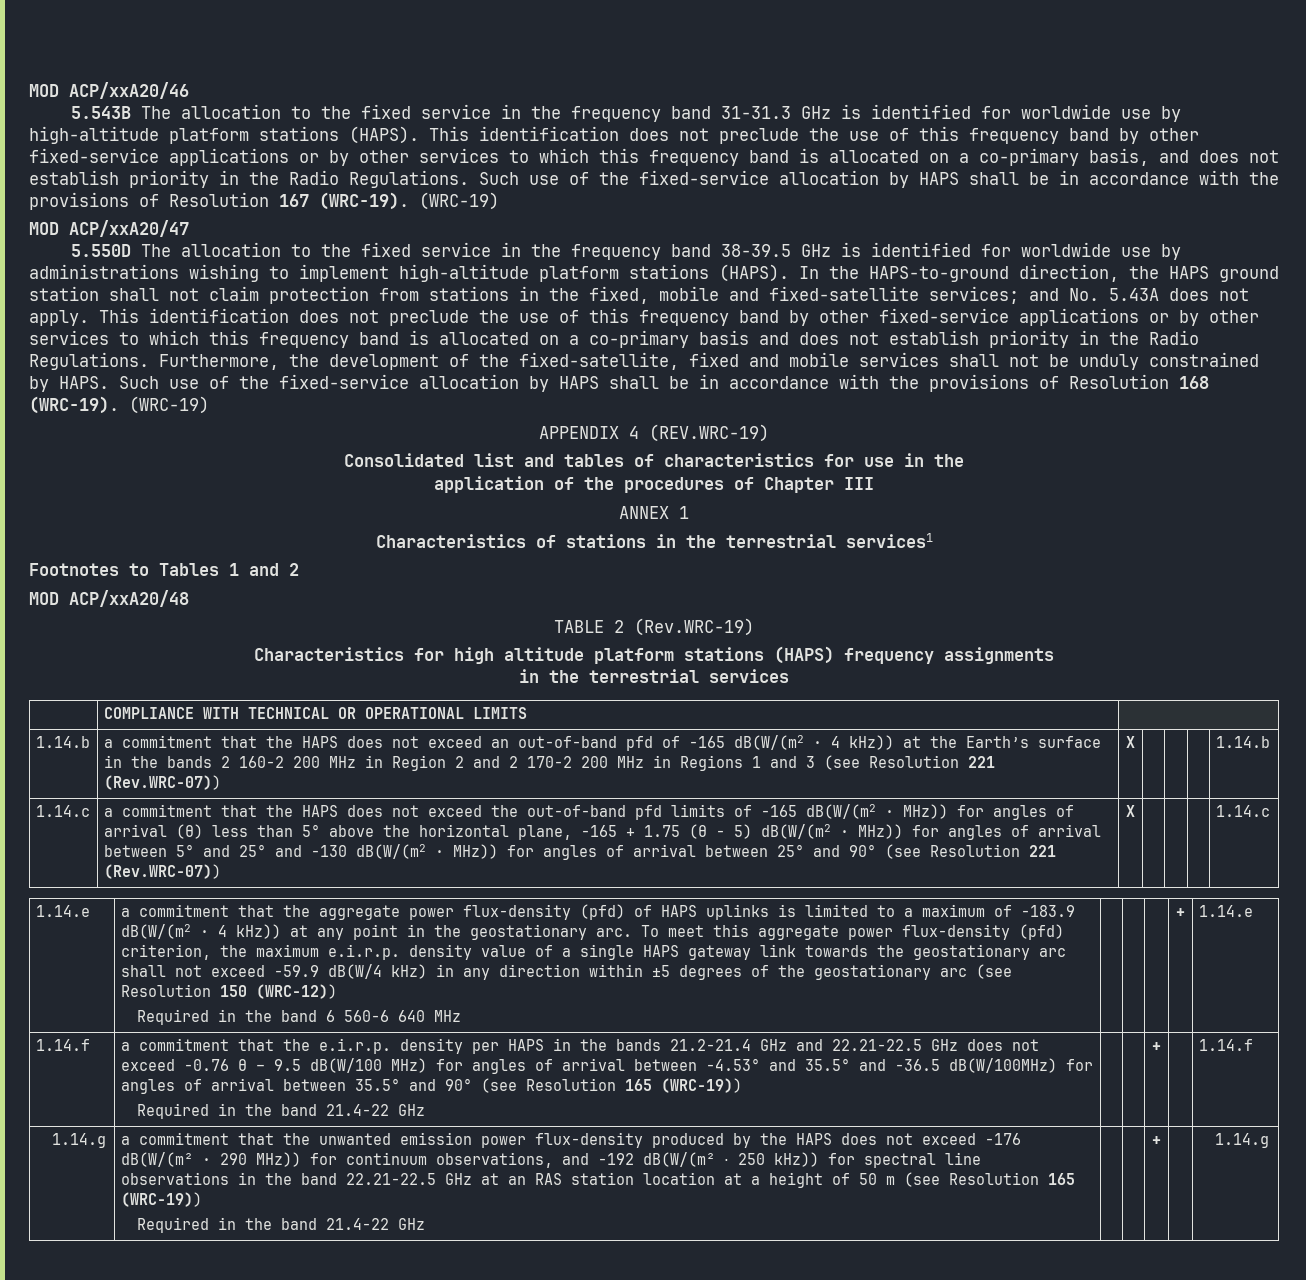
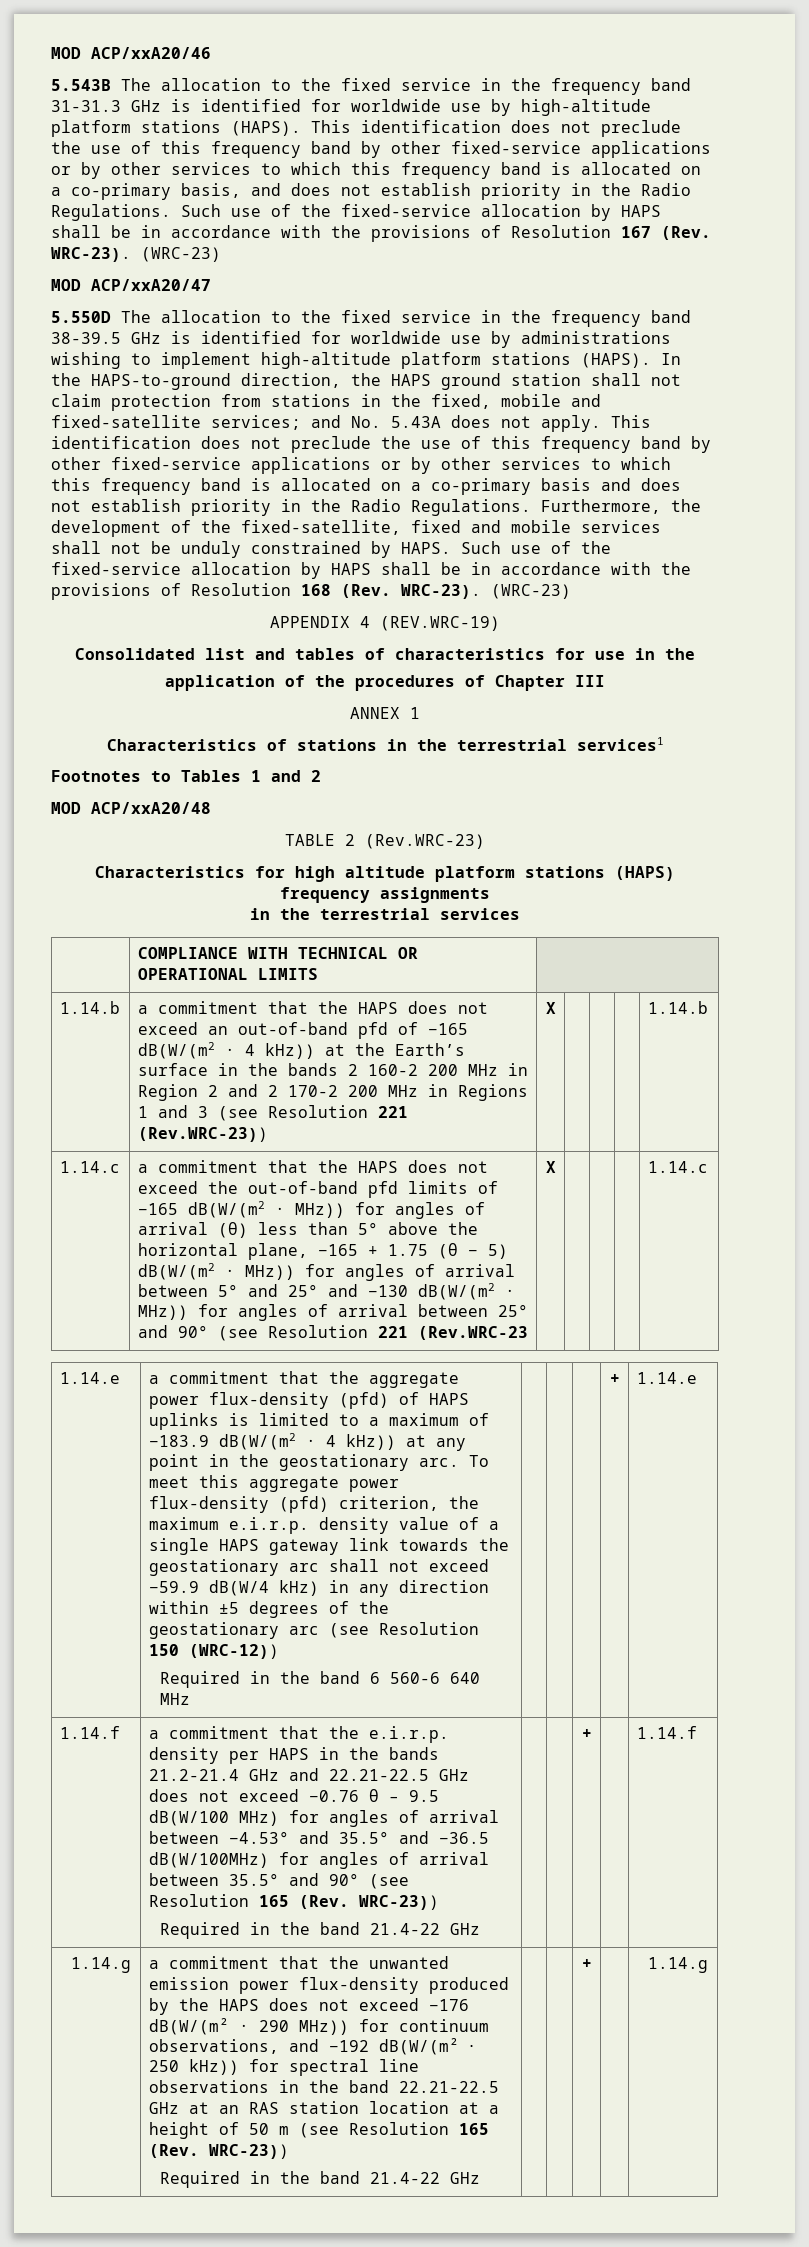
- Such use of the fixed-service allocation by HAPS shall be in accordance with the provisions of Resolution 167 (WRC-19). (WRC-19)
+ Such use of the fixed-service allocation by HAPS shall be in accordance with the provisions of Resolution 167 (Rev. WRC-23). (WRC-23)
- Such use of the fixed-service allocation by HAPS shall be in accordance with the provisions of Resolution 168 (WRC-19). (WRC-19)
+ Such use of the fixed-service allocation by HAPS shall be in accordance with the provisions of Resolution 168 (Rev. WRC-23). (WRC-23)
- TABLE 2 (Rev.WRC-19)
+ TABLE 2 (Rev.WRC-23)
- a commitment that the HAPS does not exceed an out-of-band pfd of −165 dB(W/(m2 · 4 kHz)) at the Earth’s surface in the bands 2 160-2 200 MHz in Region 2 and 2 170-2 200 MHz in Regions 1 and 3 (see Resolution 221 (Rev.WRC-07))
+ a commitment that the HAPS does not exceed an out-of-band pfd of −165 dB(W/(m2 · 4 kHz)) at the Earth’s surface in the bands 2 160-2 200 MHz in Region 2 and 2 170-2 200 MHz in Regions 1 and 3 (see Resolution 221 (Rev.WRC-23))
- a commitment that the HAPS does not exceed the out-of-band pfd limits of −165 dB(W/(m2 · MHz)) for angles of arrival (θ) less than 5° above the horizontal plane, −165 + 1.75 (θ − 5) dB(W/(m2 · MHz)) for angles of arrival between 5° and 25° and −130 dB(W/(m2 · MHz)) for angles of arrival between 25° and 90° (see Resolution 221 (Rev.WRC-07))
+ a commitment that the HAPS does not exceed the out-of-band pfd limits of −165 dB(W/(m2 · MHz)) for angles of arrival (θ) less than 5° above the horizontal plane, −165 + 1.75 (θ − 5) dB(W/(m2 · MHz)) for angles of arrival between 5° and 25° and −130 dB(W/(m2 · MHz)) for angles of arrival between 25° and 90° (see Resolution 221 (Rev.WRC-23
- a commitment that the e.i.r.p. density per HAPS in the bands 21.2-21.4 GHz and 22.21-22.5 GHz does not exceed −0.76 θ – 9.5 dB(W/100 MHz) for angles of arrival between −4.53° and 35.5° and −36.5 dB(W/100MHz) for angles of arrival between 35.5° and 90° (see Resolution 165 (WRC-19))
+ a commitment that the e.i.r.p. density per HAPS in the bands 21.2-21.4 GHz and 22.21-22.5 GHz does not exceed −0.76 θ – 9.5 dB(W/100 MHz) for angles of arrival between −4.53° and 35.5° and −36.5 dB(W/100MHz) for angles of arrival between 35.5° and 90° (see Resolution 165 (Rev. WRC-23))
- a commitment that the unwanted emission power flux-density produced by the HAPS does not exceed −176 dB(W/(m² · 290 MHz)) for continuum observations, and −192 dB(W/(m² ⋅ 250 kHz)) for spectral line observations in the band 22.21-22.5 GHz at an RAS station location at a height of 50 m (see Resolution 165 (WRC-19))
+ a commitment that the unwanted emission power flux-density produced by the HAPS does not exceed −176 dB(W/(m² · 290 MHz)) for continuum observations, and −192 dB(W/(m² ⋅ 250 kHz)) for spectral line observations in the band 22.21-22.5 GHz at an RAS station location at a height of 50 m (see Resolution 165 (Rev. WRC-23))

